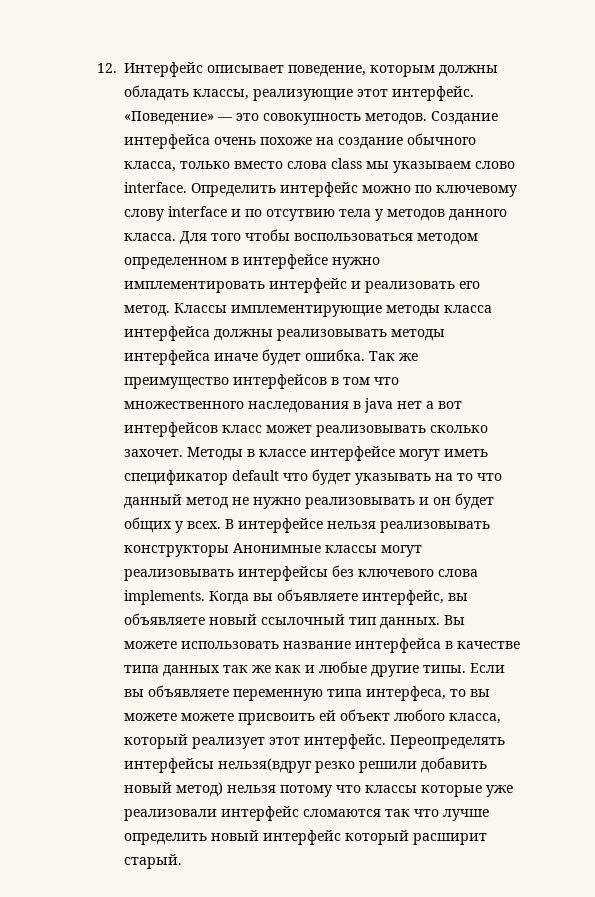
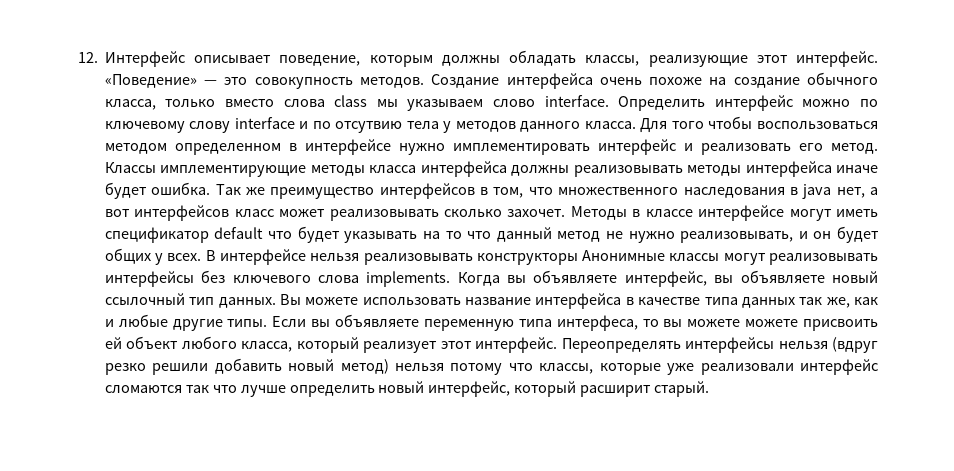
- Так же преимущество интерфейсов в том что множественного наследования в java нет а вот интерфейсов класс может реализовывать сколько захочет.
+ Так же преимущество интерфейсов в том, что множественного наследования в java нет, а вот интерфейсов класс может реализовывать сколько захочет.
- Методы в классе интерфейсе могут иметь спецификатор default что будет указывать на то что данный метод не нужно реализовывать и он будет общих у всех.
+ Методы в классе интерфейсе могут иметь спецификатор default что будет указывать на то что данный метод не нужно реализовывать, и он будет общих у всех.
- Вы можете использовать название интерфейса в качестве типа данных так же как и любые другие типы.
+ Вы можете использовать название интерфейса в качестве типа данных так же, как и любые другие типы.
- Переопределять интерфейсы нельзя(вдруг резко решили добавить новый метод) нельзя потому что классы которые уже реализовали интерфейс сломаются так что лучше определить новый интерфейс который расширит старый.
+ Переопределять интерфейсы нельзя (вдруг резко решили добавить новый метод) нельзя потому что классы, которые уже реализовали интерфейс сломаются так что лучше определить новый интерфейс, который расширит старый.

